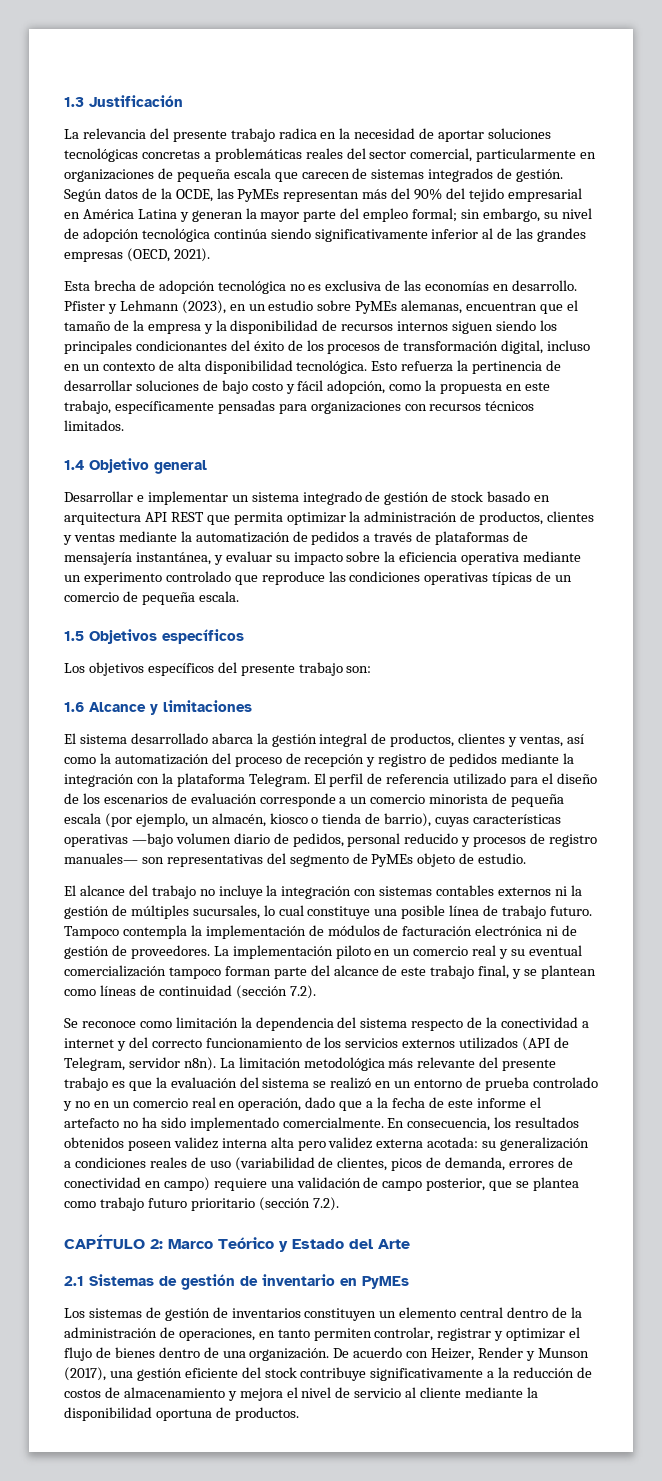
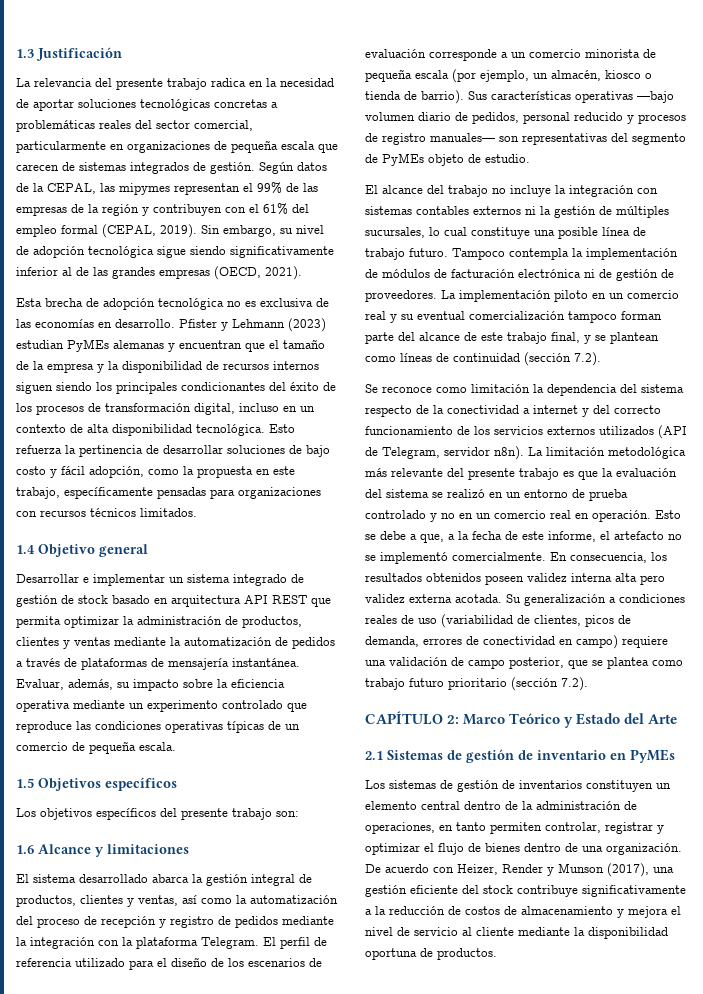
- Según datos de la OCDE, las PyMEs representan más del 90% del tejido empresarial en América Latina y generan la mayor parte del empleo formal; sin embargo, su nivel de adopción tecnológica continúa siendo significativamente inferior al de las grandes empresas (OECD, 2021).
+ Según datos de la CEPAL, las mipymes representan el 99% de las empresas de la región y contribuyen con el 61% del empleo formal (CEPAL, 2019). Sin embargo, su nivel de adopción tecnológica sigue siendo significativamente inferior al de las grandes empresas (OECD, 2021).
- Pfister y Lehmann (2023), en un estudio sobre PyMEs alemanas, encuentran que el tamaño de la empresa y la disponibilidad de recursos internos siguen siendo los principales condicionantes del éxito de los procesos de transformación digital, incluso en un contexto de alta disponibilidad tecnológica.
+ Pfister y Lehmann (2023) estudian PyMEs alemanas y encuentran que el tamaño de la empresa y la disponibilidad de recursos internos siguen siendo los principales condicionantes del éxito de los procesos de transformación digital, incluso en un contexto de alta disponibilidad tecnológica.
- Desarrollar e implementar un sistema integrado de gestión de stock basado en arquitectura API REST que permita optimizar la administración de productos, clientes y ventas mediante la automatización de pedidos a través de plataformas de mensajería instantánea, y evaluar su impacto sobre la eficiencia operativa mediante un experimento controlado que reproduce las condiciones operativas típicas de un comercio de pequeña escala.
+ Desarrollar e implementar un sistema integrado de gestión de stock basado en arquitectura API REST que permita optimizar la administración de productos, clientes y ventas mediante la automatización de pedidos a través de plataformas de mensajería instantánea. Evaluar, además, su impacto sobre la eficiencia operativa mediante un experimento controlado que reproduce las condiciones operativas típicas de un comercio de pequeña escala.
- El perfil de referencia utilizado para el diseño de los escenarios de evaluación corresponde a un comercio minorista de pequeña escala (por ejemplo, un almacén, kiosco o tienda de barrio), cuyas características operativas —bajo volumen diario de pedidos, personal reducido y procesos de registro manuales— son representativas del segmento de PyMEs objeto de estudio.
+ El perfil de referencia utilizado para el diseño de los escenarios de evaluación corresponde a un comercio minorista de pequeña escala (por ejemplo, un almacén, kiosco o tienda de barrio). Sus características operativas —bajo volumen diario de pedidos, personal reducido y procesos de registro manuales— son representativas del segmento de PyMEs objeto de estudio.
- La limitación metodológica más relevante del presente trabajo es que la evaluación del sistema se realizó en un entorno de prueba controlado y no en un comercio real en operación, dado que a la fecha de este informe el artefacto no ha sido implementado comercialmente.
+ La limitación metodológica más relevante del presente trabajo es que la evaluación del sistema se realizó en un entorno de prueba controlado y no en un comercio real en operación. Esto se debe a que, a la fecha de este informe, el artefacto no se implementó comercialmente.
- En consecuencia, los resultados obtenidos poseen validez interna alta pero validez externa acotada: su generalización a condiciones reales de uso (variabilidad de clientes, picos de demanda, errores de conectividad en campo) requiere una validación de campo posterior, que se plantea como trabajo futuro prioritario (sección 7.2).
+ En consecuencia, los resultados obtenidos poseen validez interna alta pero validez externa acotada. Su generalización a condiciones reales de uso (variabilidad de clientes, picos de demanda, errores de conectividad en campo) requiere una validación de campo posterior, que se plantea como trabajo futuro prioritario (sección 7.2).

